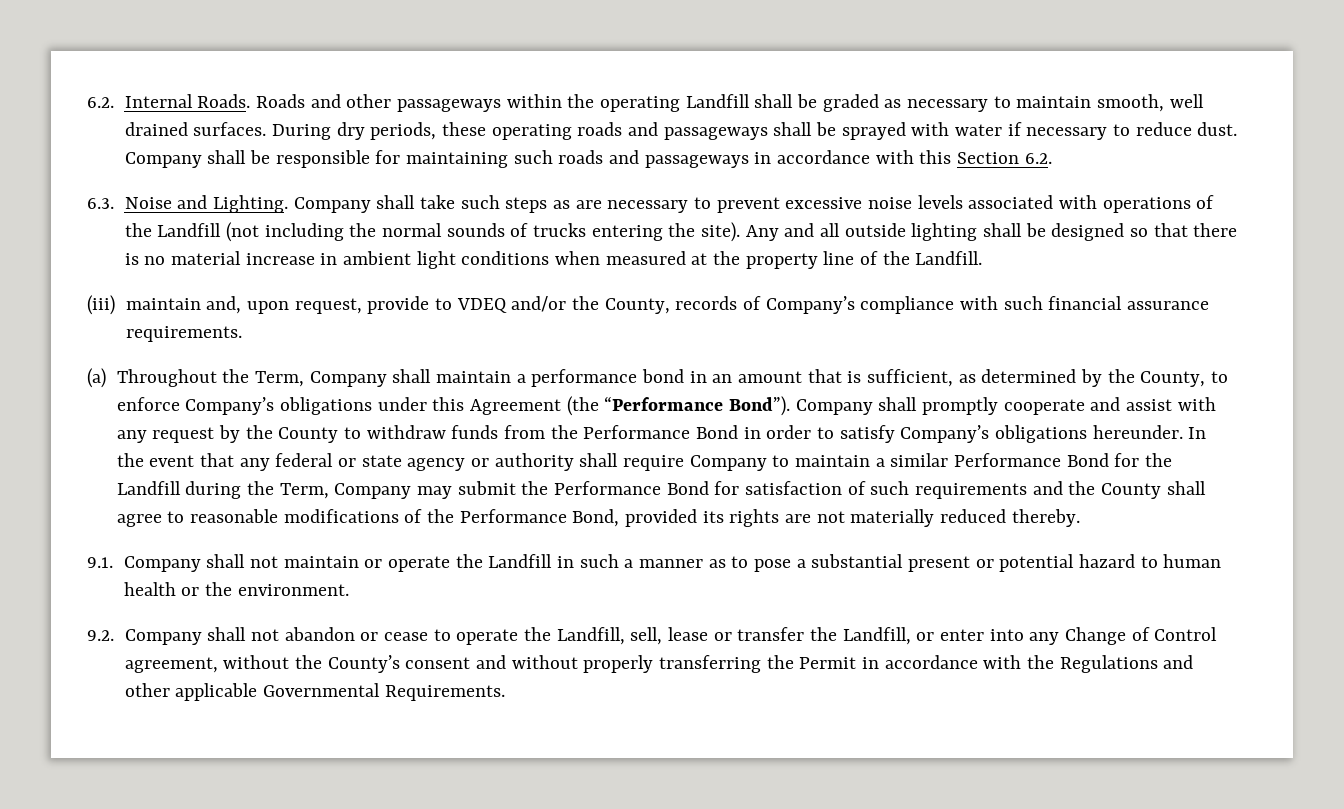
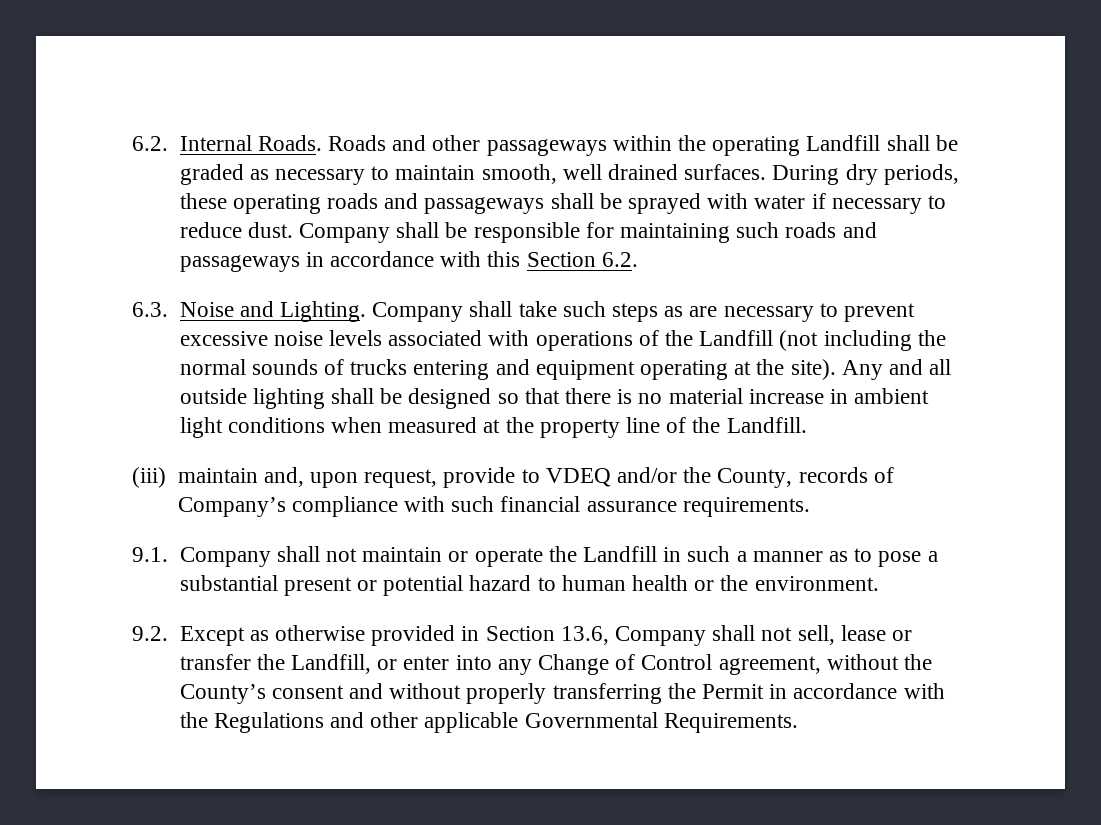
- Company shall take such steps as are necessary to prevent excessive noise levels associated with operations of the Landfill (not including the normal sounds of trucks entering the site).
+ Company shall take such steps as are necessary to prevent excessive noise levels associated with operations of the Landfill (not including the normal sounds of trucks entering and equipment operating at the site).
- (a) Throughout the Term, Company shall maintain a performance bond in an amount that is sufficient, as determined by the County, to enforce Company’s obligations under this Agreement (the “Performance Bond”). Company shall promptly cooperate and assist with any request by the County to withdraw funds from the Performance Bond in order to satisfy Company’s obligations hereunder. In the event that any federal or state agency or authority shall require Company to maintain a similar Performance Bond for the Landfill during the Term, Company may submit the Performance Bond for satisfaction of such requirements and the County shall agree to reasonable modifications of the Performance Bond, provided its rights are not materially reduced thereby.
- 9.2. Company shall not abandon or cease to operate the Landfill, sell, lease or transfer the Landfill, or enter into any Change of Control agreement, without the County’s consent and without properly transferring the Permit in accordance with the Regulations and other applicable Governmental Requirements.
+ 9.2. Except as otherwise provided in Section 13.6, Company shall not sell, lease or transfer the Landfill, or enter into any Change of Control agreement, without the County’s consent and without properly transferring the Permit in accordance with the Regulations and other applicable Governmental Requirements.

